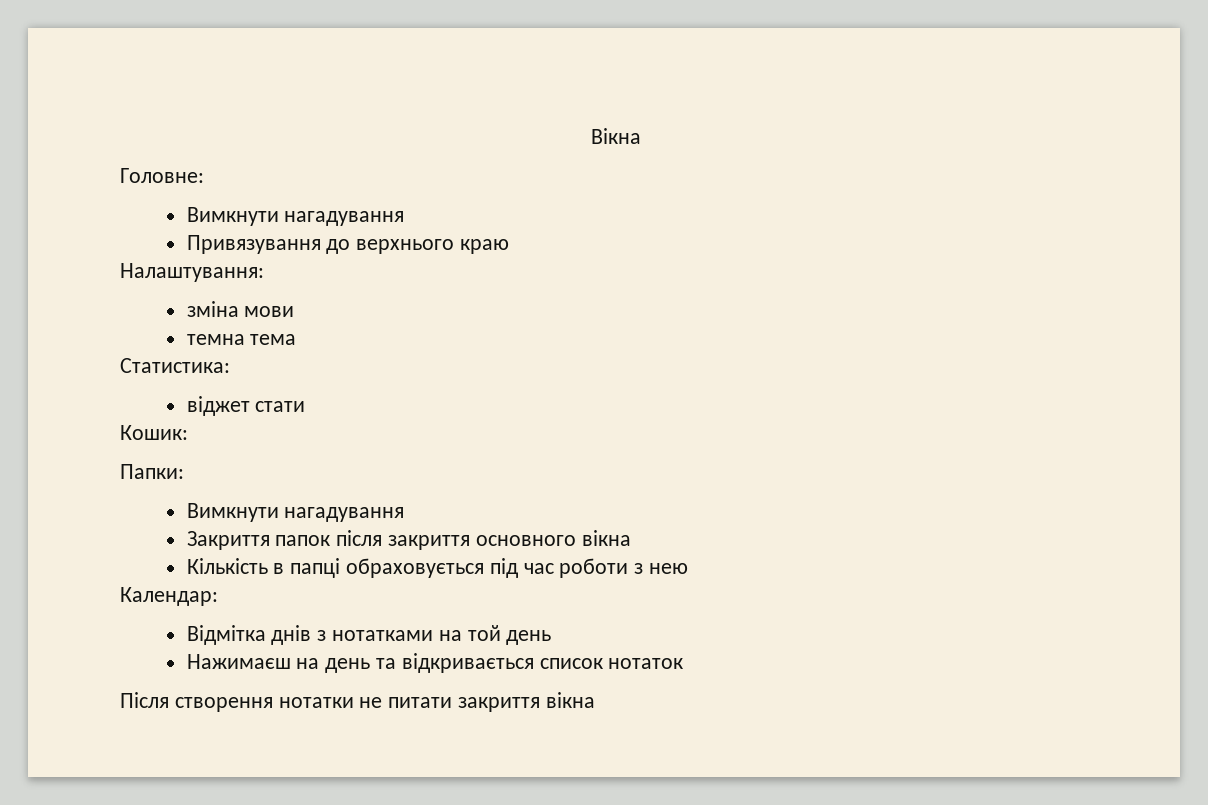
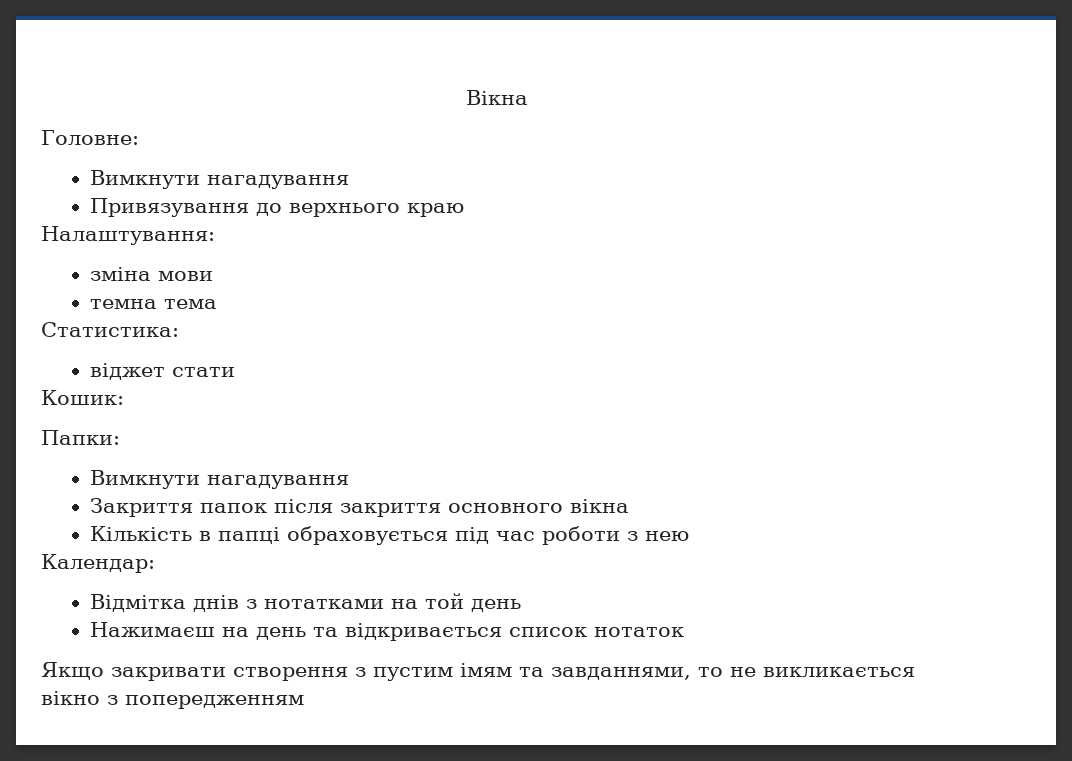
- Після створення нотатки не питати закриття вікна
+ Якщо закривати створення з пустим імям та завданнями, то не викликається вікно з попередженням

